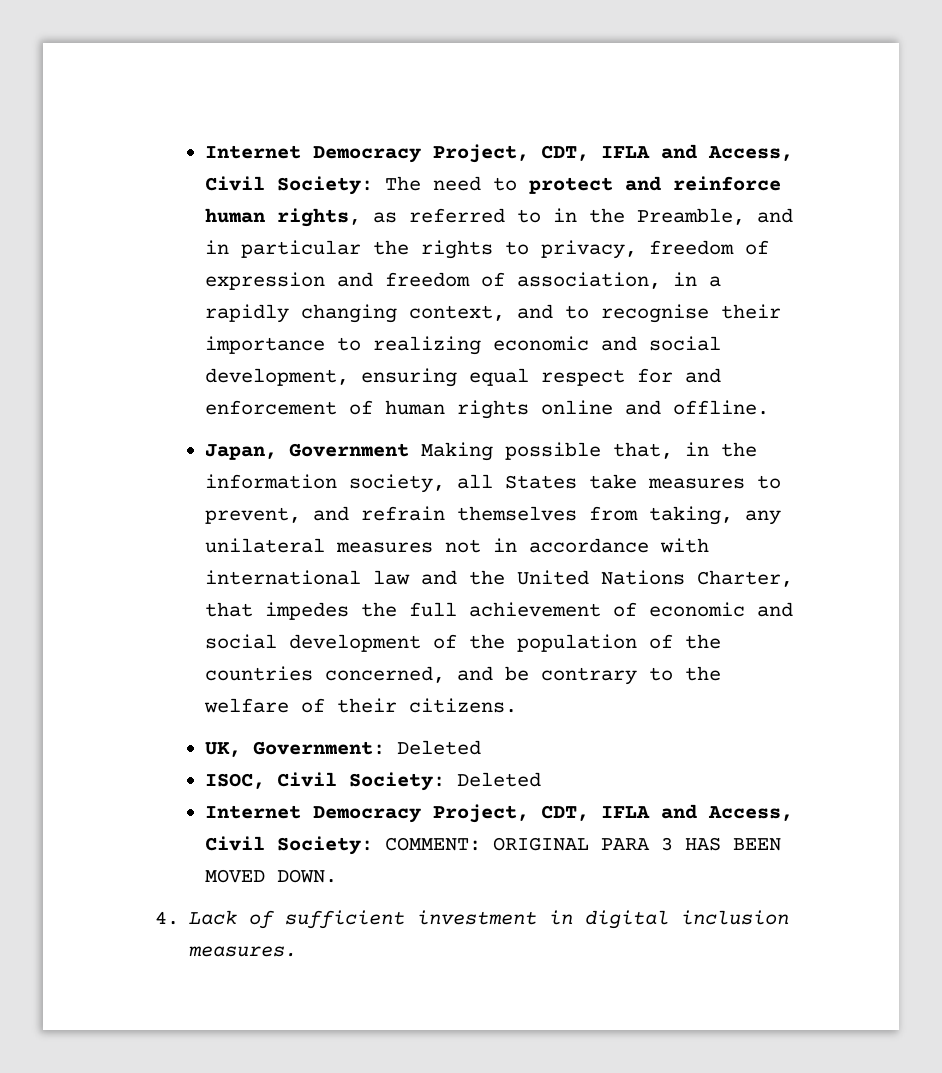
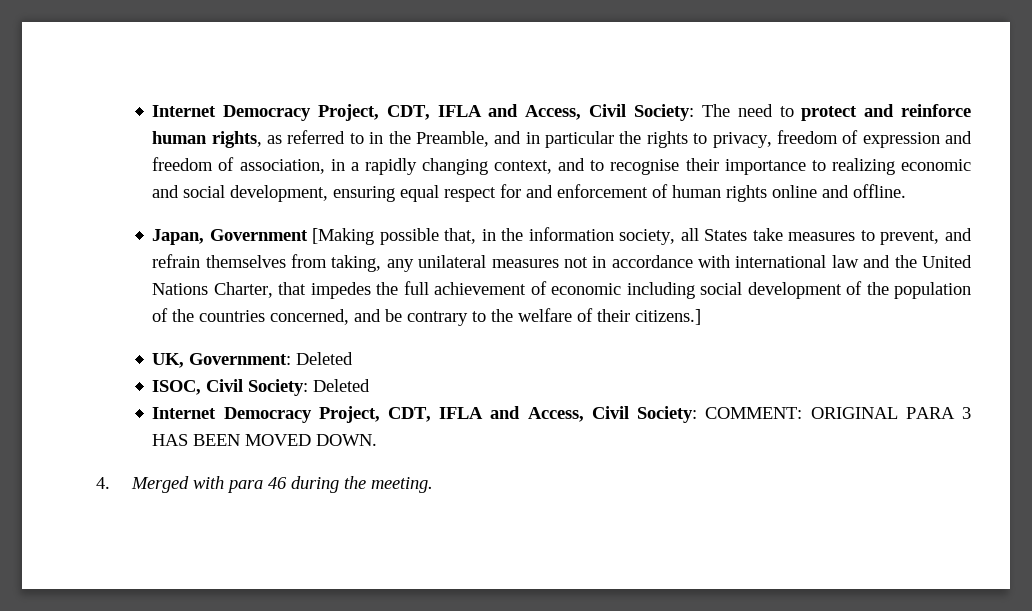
- Japan, Government Making possible that, in the information society, all States take measures to prevent, and refrain themselves from taking, any unilateral measures not in accordance with international law and the United Nations Charter, that impedes the full achievement of economic and social development of the population of the countries concerned, and be contrary to the welfare of their citizens.
+ Japan, Government [Making possible that, in the information society, all States take measures to prevent, and refrain themselves from taking, any unilateral measures not in accordance with international law and the United Nations Charter, that impedes the full achievement of economic including social development of the population of the countries concerned, and be contrary to the welfare of their citizens.]
- 4. Lack of sufficient investment in digital inclusion measures.
+ 4. Merged with para 46 during the meeting.

